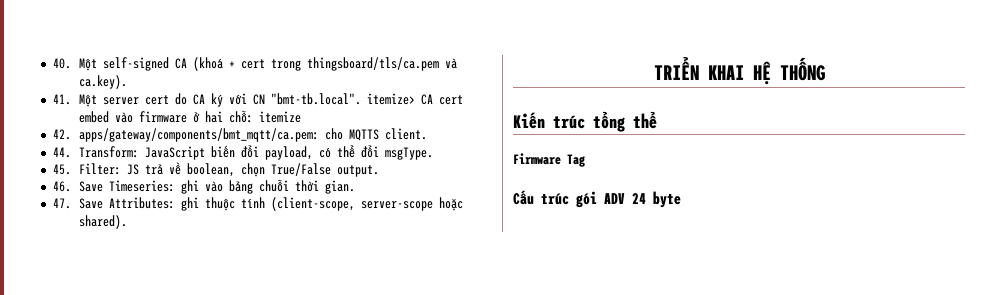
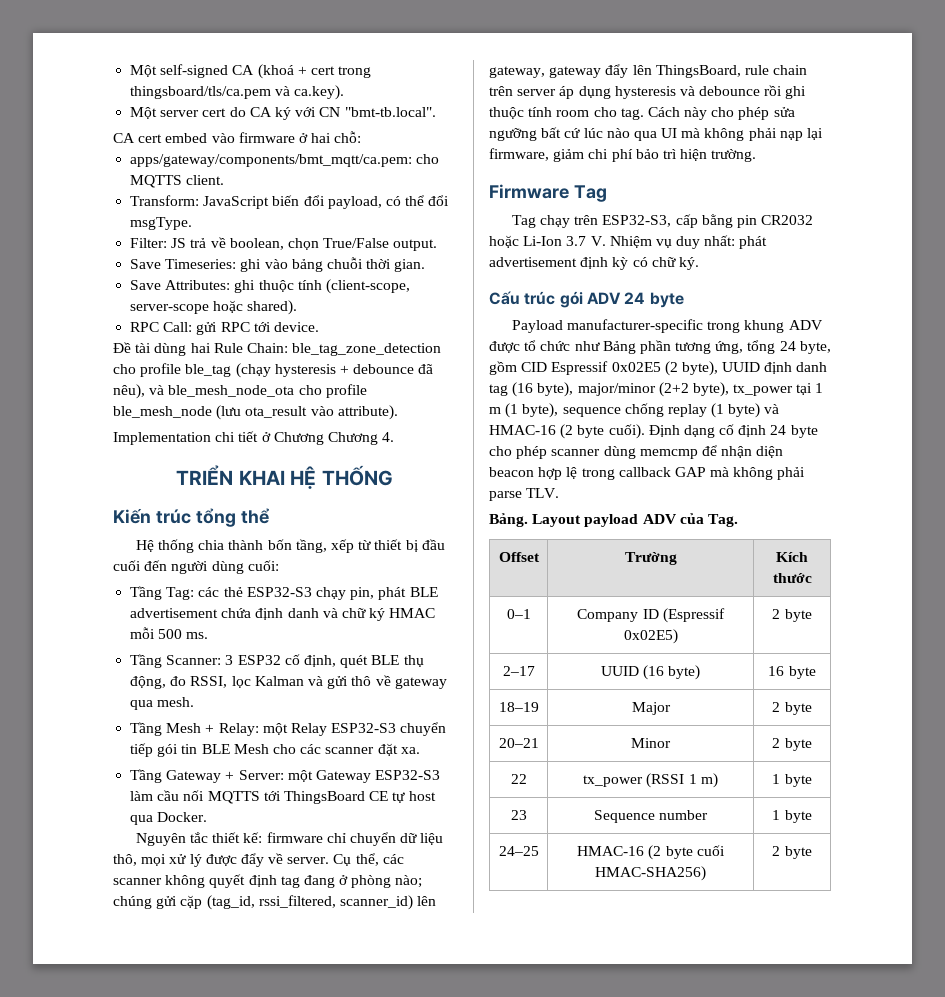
- 40. Một self-signed CA (khoá + cert trong thingsboard/tls/ca.pem và ca.key).
+ Một self-signed CA (khoá + cert trong thingsboard/tls/ca.pem và ca.key).
- 41. Một server cert do CA ký với CN "bmt-tb.local". itemize> CA cert embed vào firmware ở hai chỗ: itemize
- 42. apps/gateway/components/bmt_mqtt/ca.pem: cho MQTTS client.
+ Một server cert do CA ký với CN "bmt-tb.local".
+ CA cert embed vào firmware ở hai chỗ:
+ apps/gateway/components/bmt_mqtt/ca.pem: cho MQTTS client.
- 44. Transform: JavaScript biến đổi payload, có thể đổi msgType.
+ Transform: JavaScript biến đổi payload, có thể đổi msgType.
- 45. Filter: JS trả về boolean, chọn True/False output.
+ Filter: JS trả về boolean, chọn True/False output.
- 46. Save Timeseries: ghi vào bảng chuỗi thời gian.
+ Save Timeseries: ghi vào bảng chuỗi thời gian.
- 47. Save Attributes: ghi thuộc tính (client-scope, server-scope hoặc shared).
+ Save Attributes: ghi thuộc tính (client-scope, server-scope hoặc shared).
+ RPC Call: gửi RPC tới device.
+ Đề tài dùng hai Rule Chain: ble_tag_zone_detection cho profile ble_tag (chạy hysteresis + debounce đã nêu), và ble_mesh_node_ota cho profile ble_mesh_node (lưu ota_result vào attribute).
+ Implementation chi tiết ở Chương Chương 4.
+ Hệ thống chia thành bốn tầng, xếp từ thiết bị đầu cuối đến người dùng cuối:
+ Tầng Tag: các thẻ ESP32-S3 chạy pin, phát BLE advertisement chứa định danh và chữ ký HMAC mỗi 500 ms.
+ Tầng Scanner: 3 ESP32 cố định, quét BLE thụ động, đo RSSI, lọc Kalman và gửi thô về gateway qua mesh.
+ Tầng Mesh + Relay: một Relay ESP32-S3 chuyển tiếp gói tin BLE Mesh cho các scanner đặt xa.
+ Tầng Gateway + Server: một Gateway ESP32-S3 làm cầu nối MQTTS tới ThingsBoard CE tự host qua Docker.
+ Nguyên tắc thiết kế: firmware chỉ chuyển dữ liệu thô, mọi xử lý được đẩy về server. Cụ thể, các scanner không quyết định tag đang ở phòng nào; chúng gửi cặp (tag_id, rssi_filtered, scanner_id) lên gateway, gateway đẩy lên ThingsBoard, rule chain trên server áp dụng hysteresis và debounce rồi ghi thuộc tính room cho tag. Cách này cho phép sửa ngưỡng bất cứ lúc nào qua UI mà không phải nạp lại firmware, giảm chi phí bảo trì hiện trường.
  Firmware Tag
+ Tag chạy trên ESP32-S3, cấp bằng pin CR2032 hoặc Li-Ion 3.7 V. Nhiệm vụ duy nhất: phát advertisement định kỳ có chữ ký.
+ Payload manufacturer-specific trong khung ADV được tổ chức như Bảng phần tương ứng, tổng 24 byte, gồm CID Espressif 0x02E5 (2 byte), UUID định danh tag (16 byte), major/minor (2+2 byte), tx_power tại 1 m (1 byte), sequence chống replay (1 byte) và HMAC-16 (2 byte cuối). Định dạng cố định 24 byte cho phép scanner dùng memcmp để nhận diện beacon hợp lệ trong callback GAP mà không phải parse TLV.
+ Bảng. Layout payload ADV của Tag.
+ Offset | Trường | Kích thước
+ 0–1 | Company ID (Espressif 0x02E5) | 2 byte
+ 2–17 | UUID (16 byte) | 16 byte
+ 18–19 | Major | 2 byte
+ 20–21 | Minor | 2 byte
+ 22 | tx_power (RSSI 1 m) | 1 byte
+ 23 | Sequence number | 1 byte
+ 24–25 | HMAC-16 (2 byte cuối HMAC-SHA256) | 2 byte

